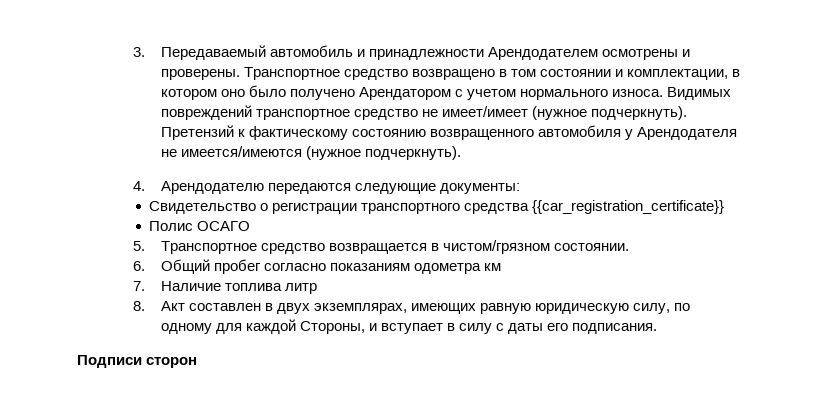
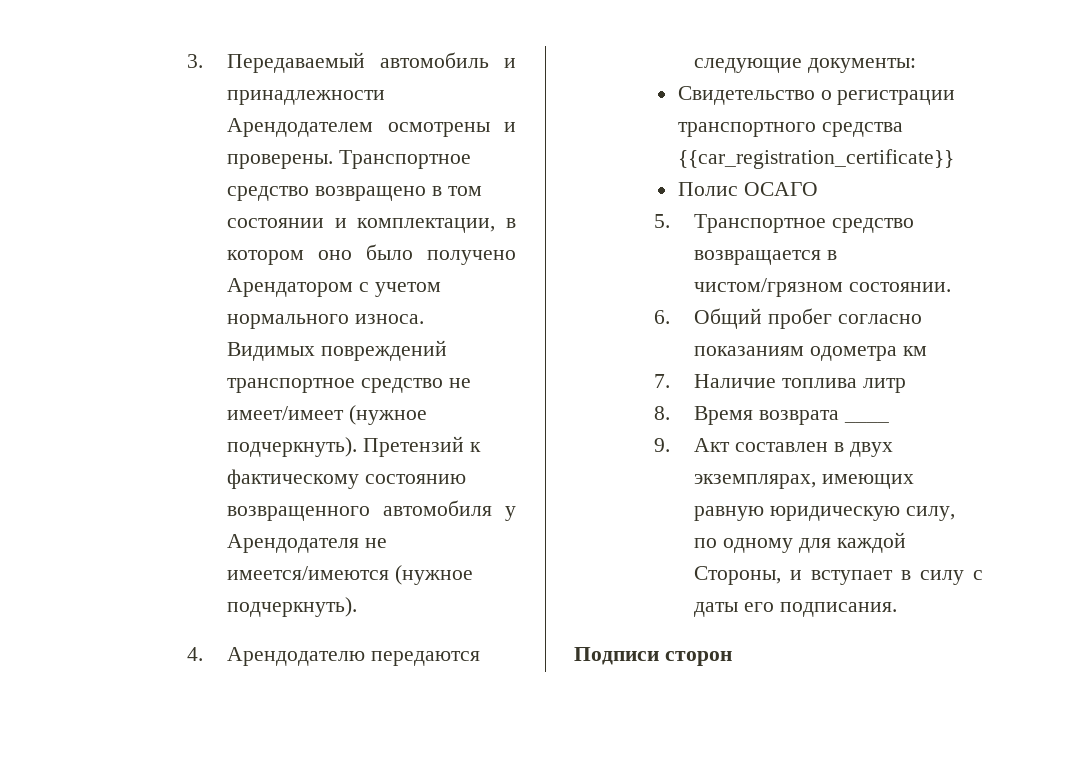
- 8. Акт составлен в двух экземплярах, имеющих равную юридическую силу, по одному для каждой Стороны, и вступает в силу с даты его подписания.
+ 8. Время возврата ____
+ 9. Акт составлен в двух экземплярах, имеющих равную юридическую силу, по одному для каждой Стороны, и вступает в силу с даты его подписания.

